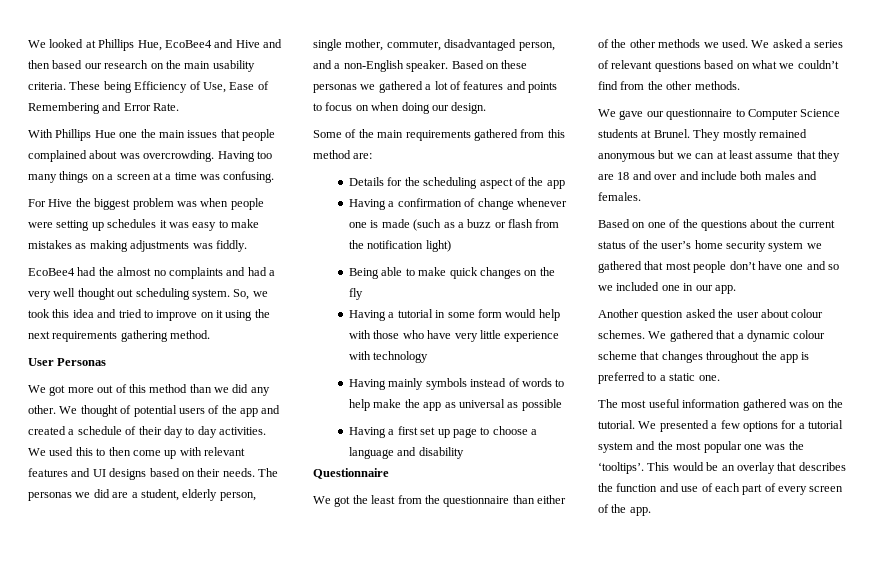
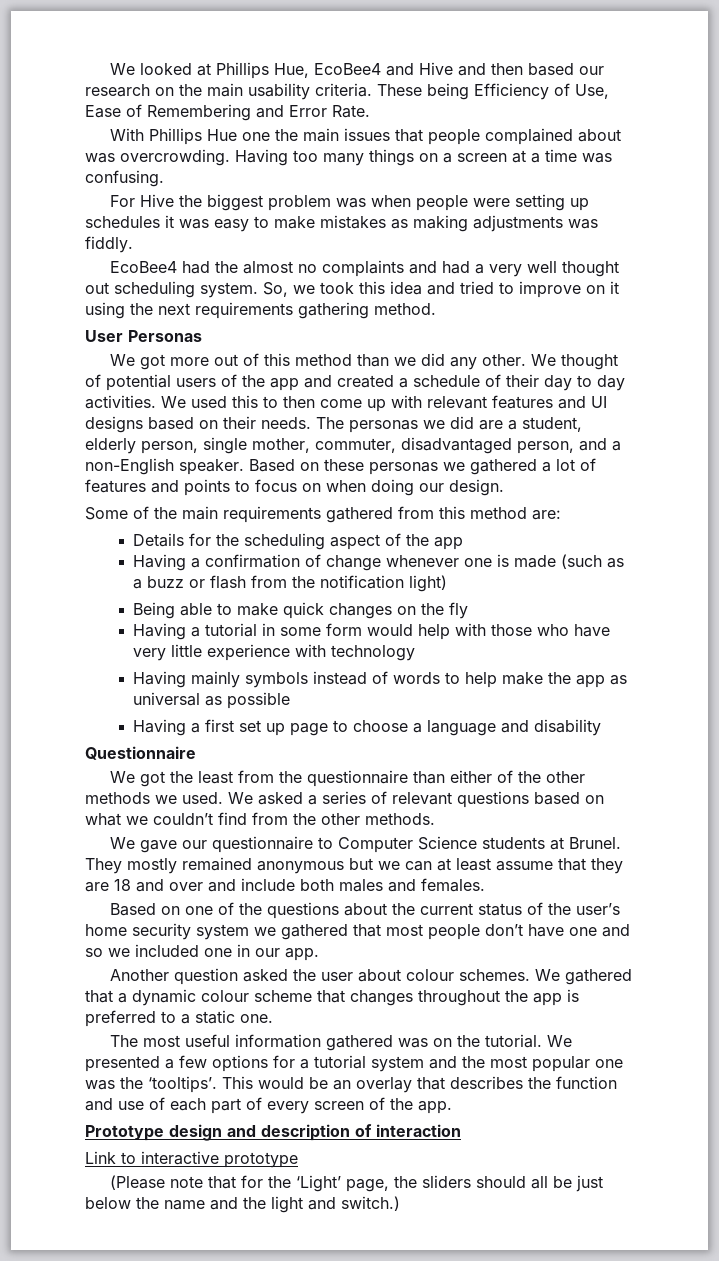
+ Prototype design and description of interaction
+ Link to interactive prototype
+ (Please note that for the ‘Light’ page, the sliders should all be just below the name and the light and switch.)

